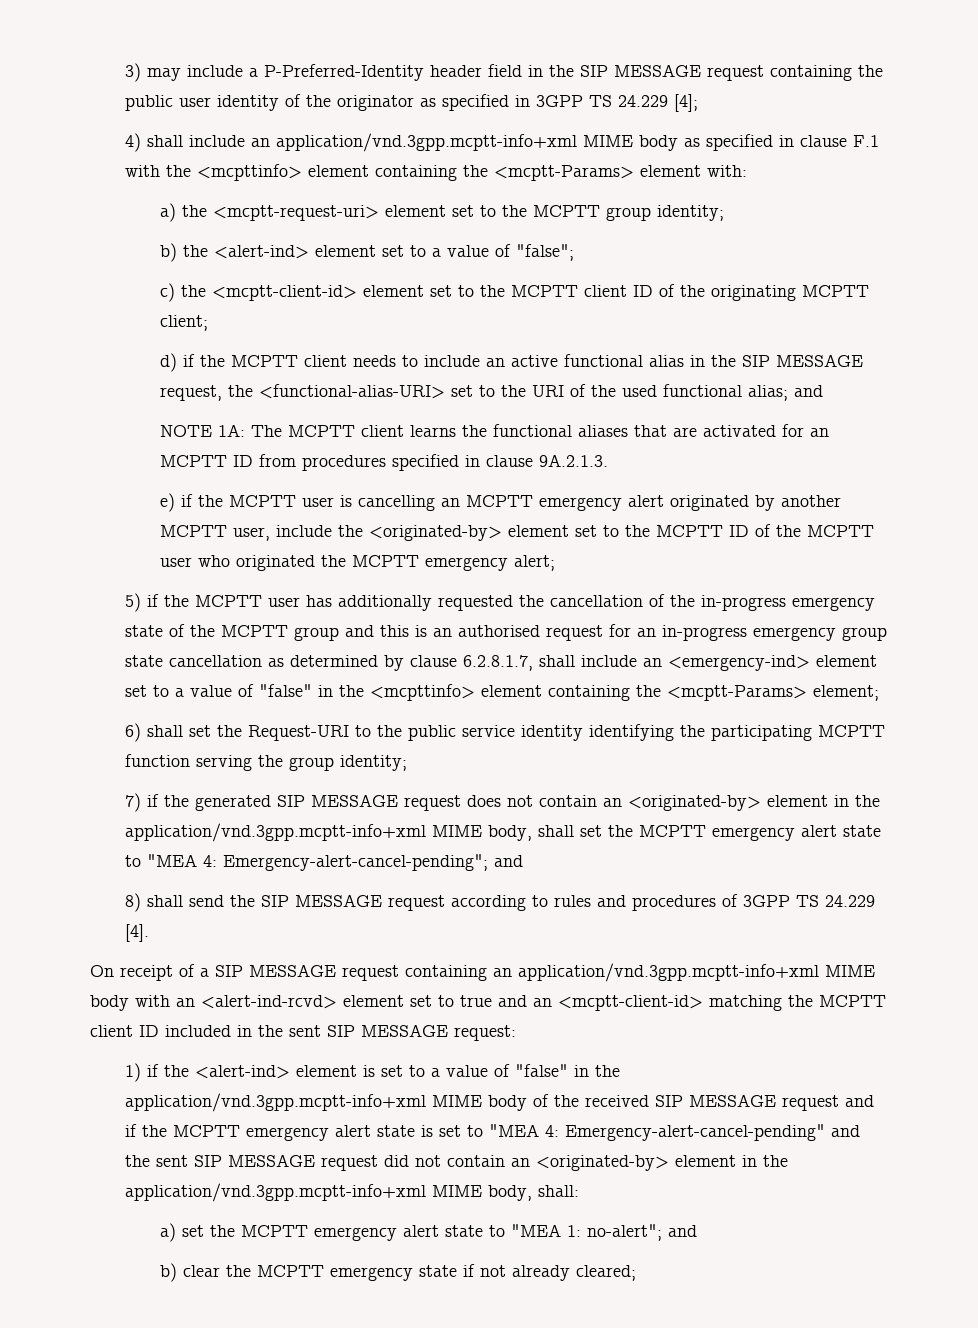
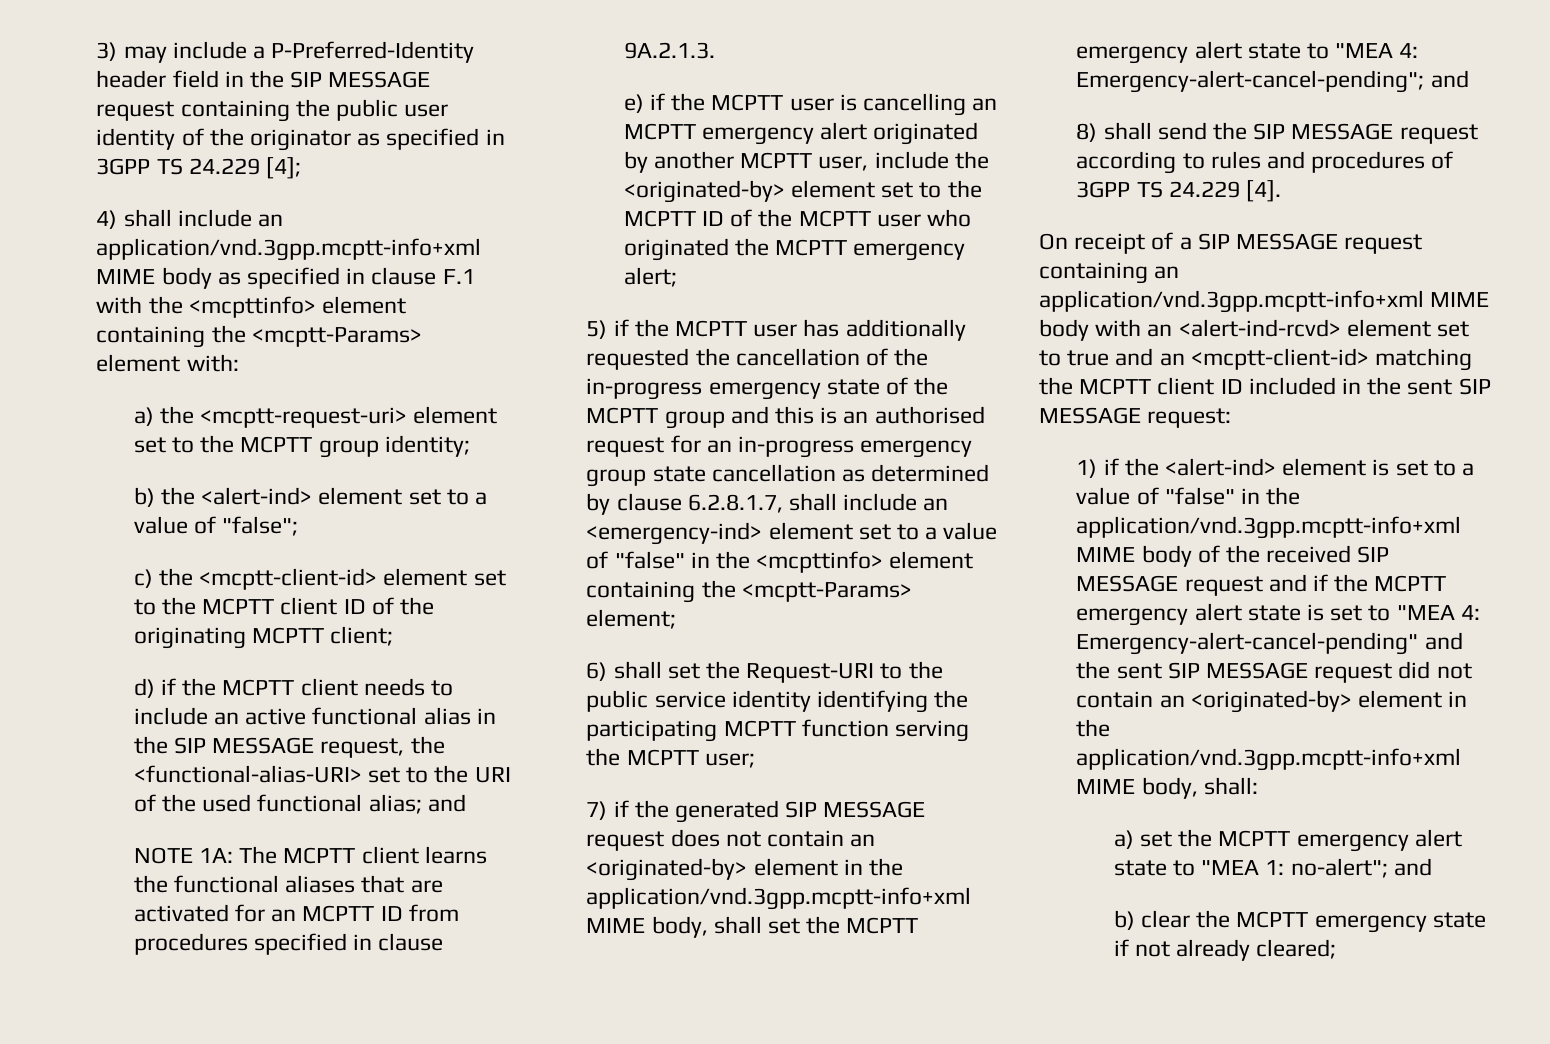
- 6) shall set the Request-URI to the public service identity identifying the participating MCPTT function serving the group identity;
+ 6) shall set the Request-URI to the public service identity identifying the participating MCPTT function serving the MCPTT user;

